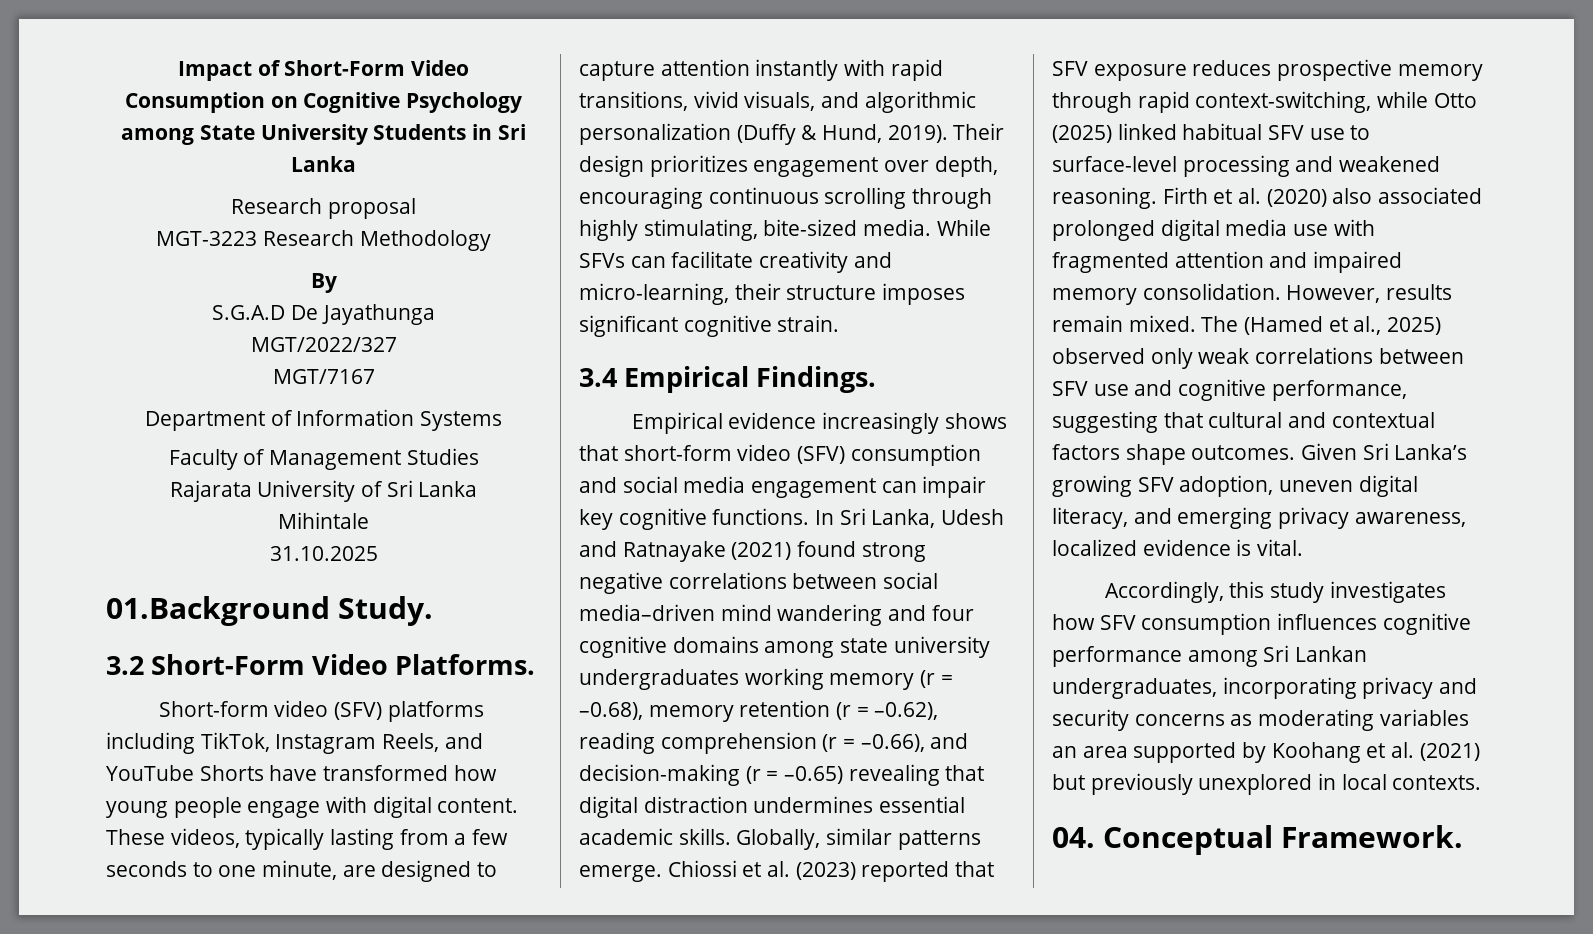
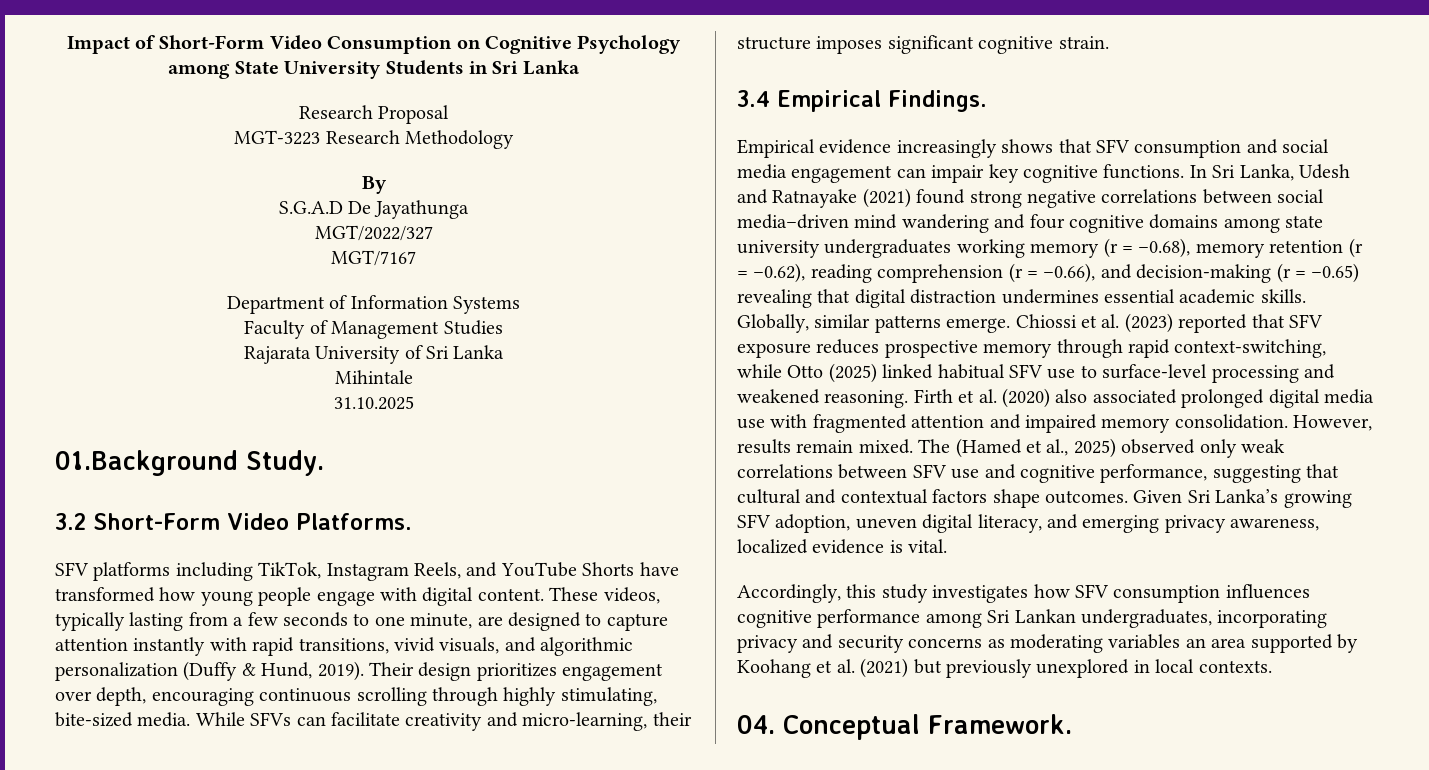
- Research proposal
+ Research Proposal
- Short-form video (SFV) platforms including TikTok, Instagram Reels, and YouTube Shorts have transformed how young people engage with digital content.
+ SFV platforms including TikTok, Instagram Reels, and YouTube Shorts have transformed how young people engage with digital content.
- Empirical evidence increasingly shows that short-form video (SFV) consumption and social media engagement can impair key cognitive functions.
+ Empirical evidence increasingly shows that SFV consumption and social media engagement can impair key cognitive functions.

